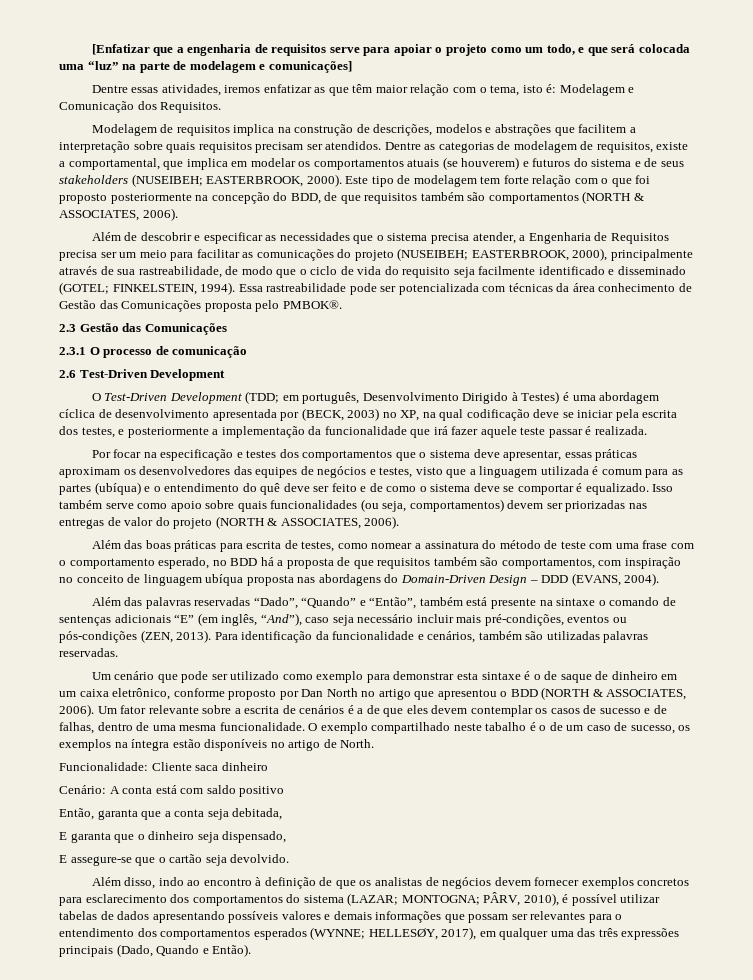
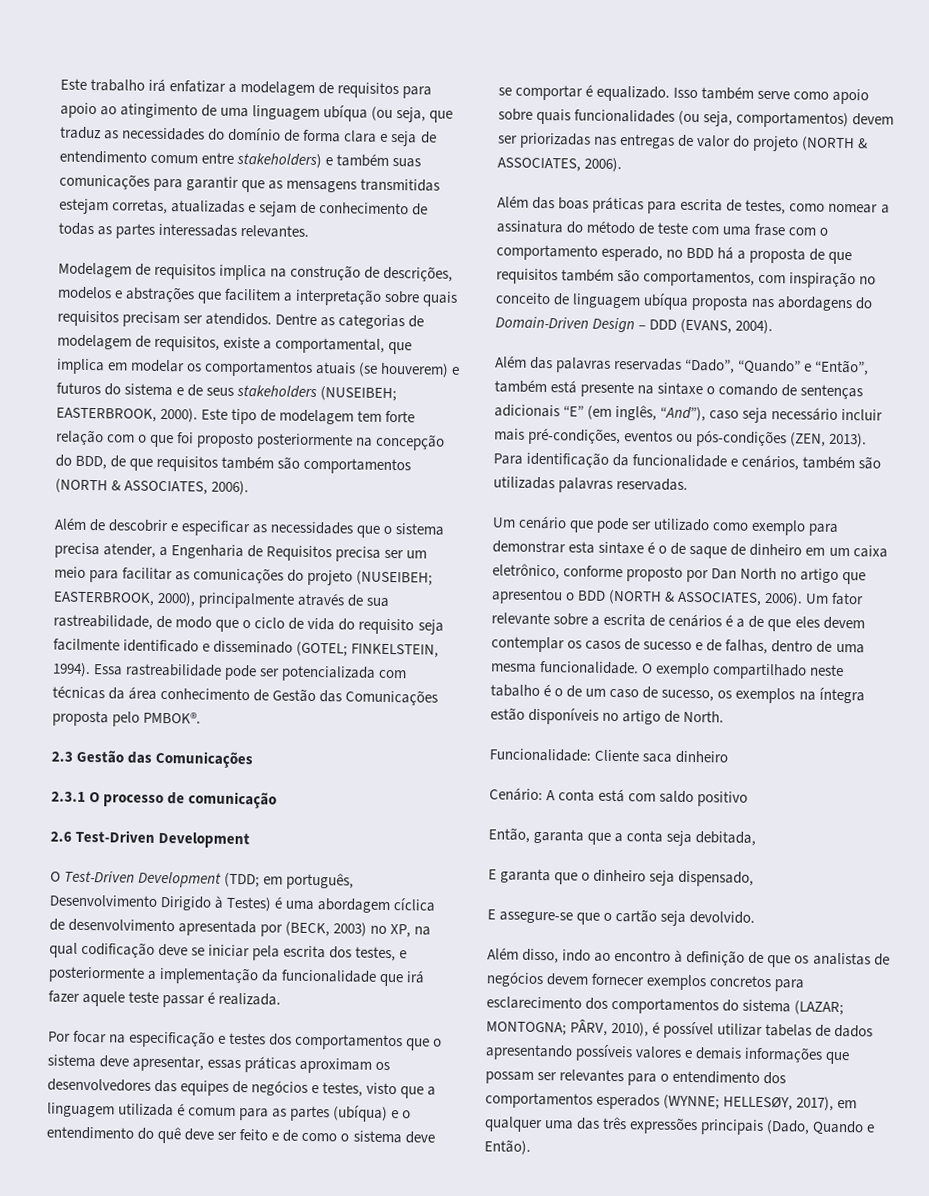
- [Enfatizar que a engenharia de requisitos serve para apoiar o projeto como um todo, e que será colocada uma “luz” na parte de modelagem e comunicações]
- Dentre essas atividades, iremos enfatizar as que têm maior relação com o tema, isto é: Modelagem e Comunicação dos Requisitos.
+ Este trabalho irá enfatizar a modelagem de requisitos para apoio ao atingimento de uma linguagem ubíqua (ou seja, que traduz as necessidades do domínio de forma clara e seja de entendimento comum entre stakeholders) e também suas comunicações para garantir que as mensagens transmitidas estejam corretas, atualizadas e sejam de conhecimento de todas as partes interessadas relevantes.

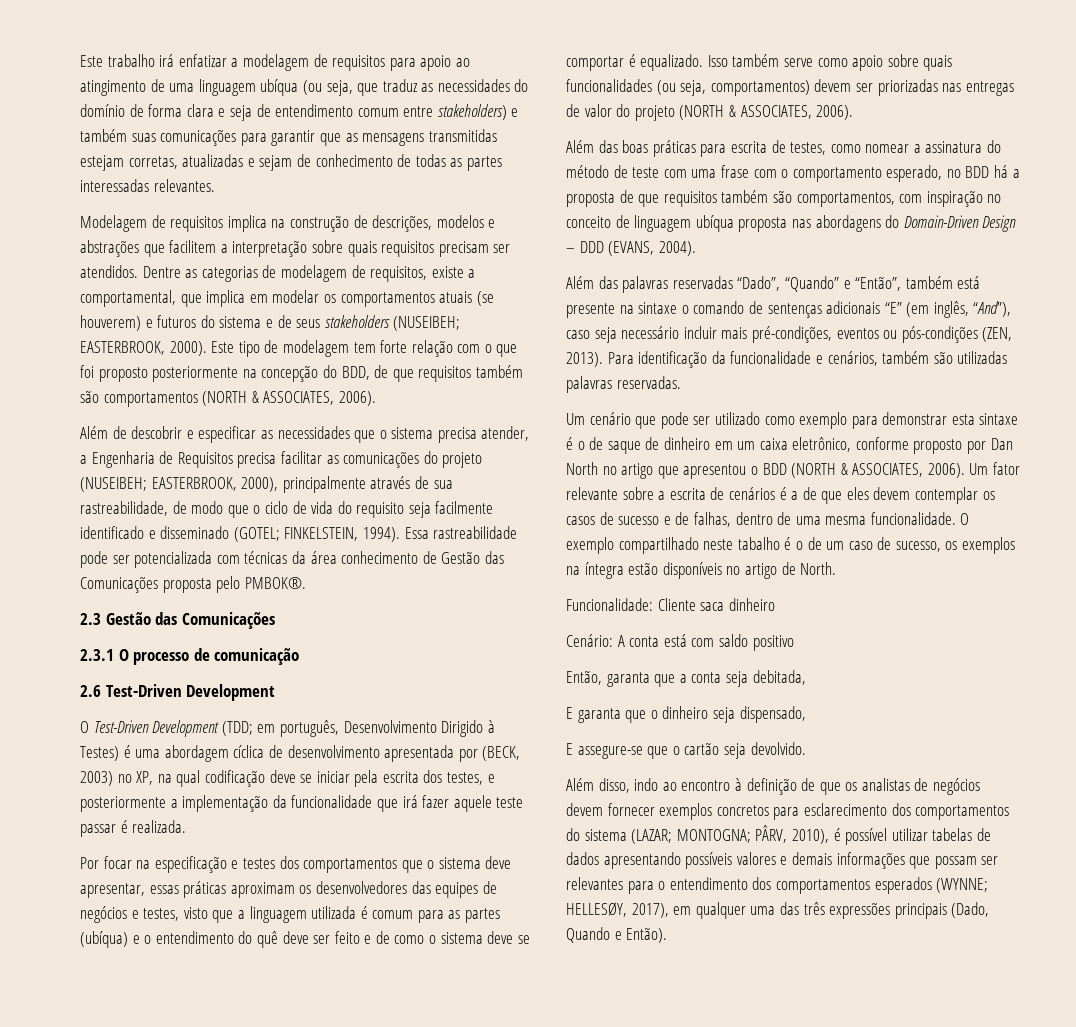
- Além de descobrir e especificar as necessidades que o sistema precisa atender, a Engenharia de Requisitos precisa ser um meio para facilitar as comunicações do projeto (NUSEIBEH; EASTERBROOK, 2000), principalmente através de sua rastreabilidade, de modo que o ciclo de vida do requisito seja facilmente identificado e disseminado (GOTEL; FINKELSTEIN, 1994).
+ Além de descobrir e especificar as necessidades que o sistema precisa atender, a Engenharia de Requisitos precisa facilitar as comunicações do projeto (NUSEIBEH; EASTERBROOK, 2000), principalmente através de sua rastreabilidade, de modo que o ciclo de vida do requisito seja facilmente identificado e disseminado (GOTEL; FINKELSTEIN, 1994).

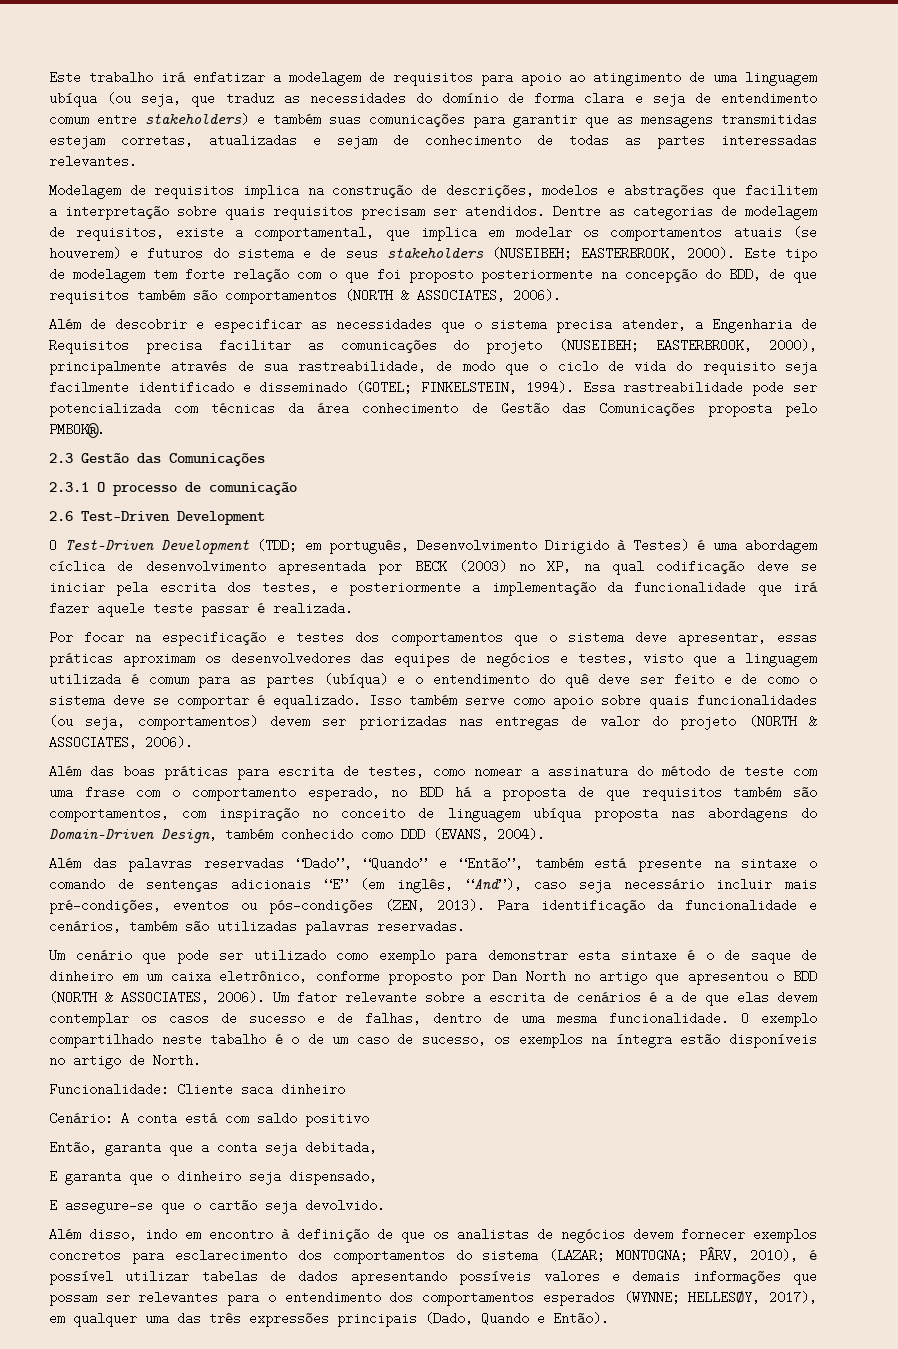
- O Test-Driven Development (TDD; em português, Desenvolvimento Dirigido à Testes) é uma abordagem cíclica de desenvolvimento apresentada por (BECK, 2003) no XP, na qual codificação deve se iniciar pela escrita dos testes, e posteriormente a implementação da funcionalidade que irá fazer aquele teste passar é realizada.
+ O Test-Driven Development (TDD; em português, Desenvolvimento Dirigido à Testes) é uma abordagem cíclica de desenvolvimento apresentada por BECK (2003) no XP, na qual codificação deve se iniciar pela escrita dos testes, e posteriormente a implementação da funcionalidade que irá fazer aquele teste passar é realizada.
- Além das boas práticas para escrita de testes, como nomear a assinatura do método de teste com uma frase com o comportamento esperado, no BDD há a proposta de que requisitos também são comportamentos, com inspiração no conceito de linguagem ubíqua proposta nas abordagens do Domain-Driven Design – DDD (EVANS, 2004).
+ Além das boas práticas para escrita de testes, como nomear a assinatura do método de teste com uma frase com o comportamento esperado, no BDD há a proposta de que requisitos também são comportamentos, com inspiração no conceito de linguagem ubíqua proposta nas abordagens do Domain-Driven Design, também conhecido como DDD (EVANS, 2004).
- Um fator relevante sobre a escrita de cenários é a de que eles devem contemplar os casos de sucesso e de falhas, dentro de uma mesma funcionalidade.
+ Um fator relevante sobre a escrita de cenários é a de que elas devem contemplar os casos de sucesso e de falhas, dentro de uma mesma funcionalidade.
- Além disso, indo ao encontro à definição de que os analistas de negócios devem fornecer exemplos concretos para esclarecimento dos comportamentos do sistema (LAZAR;
+ Além disso, indo em encontro à definição de que os analistas de negócios devem fornecer exemplos concretos para esclarecimento dos comportamentos do sistema (LAZAR;

